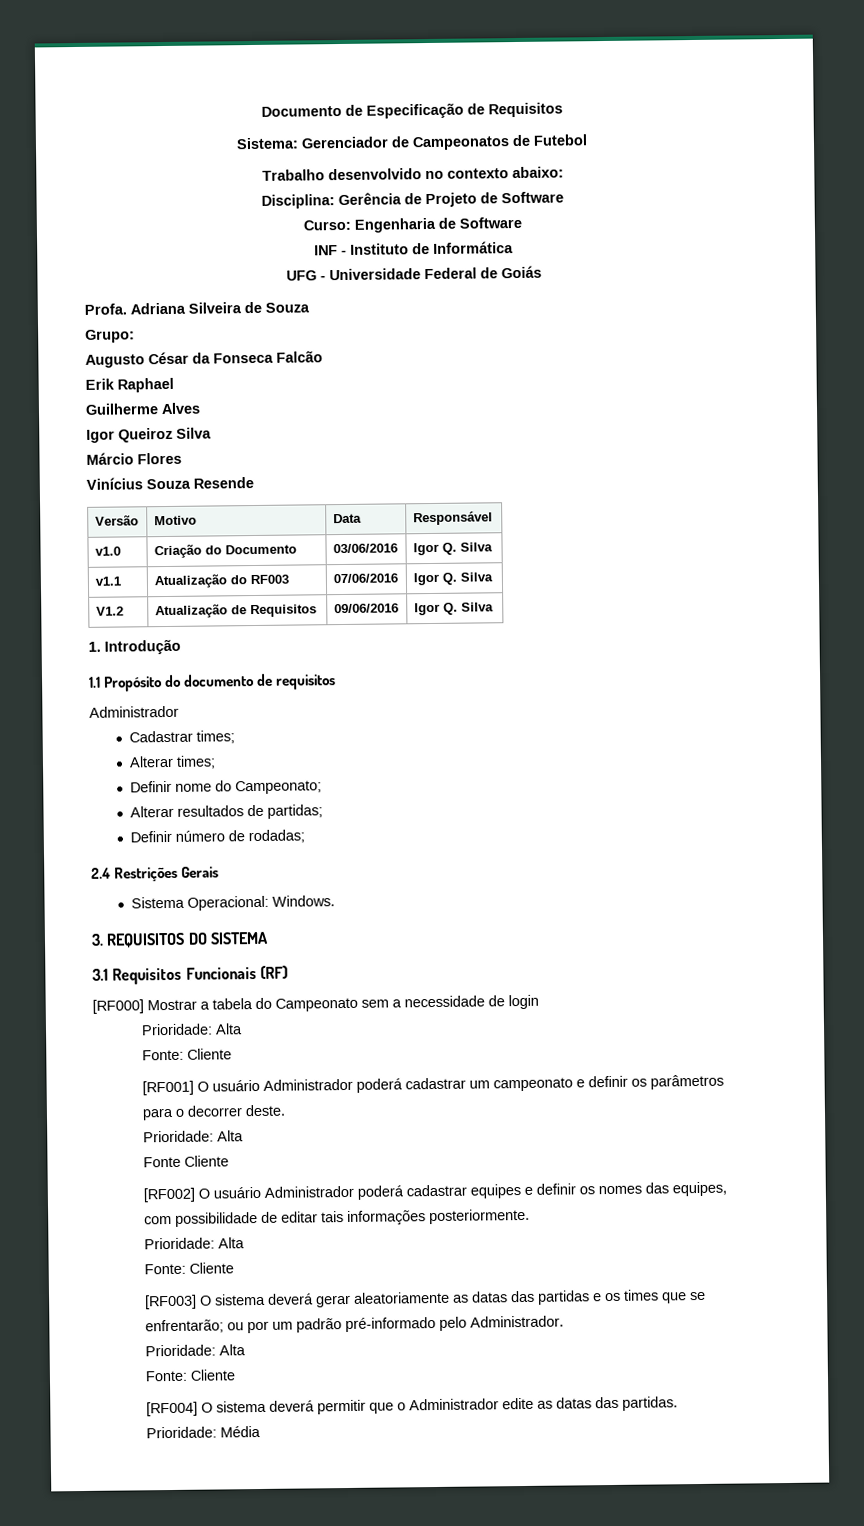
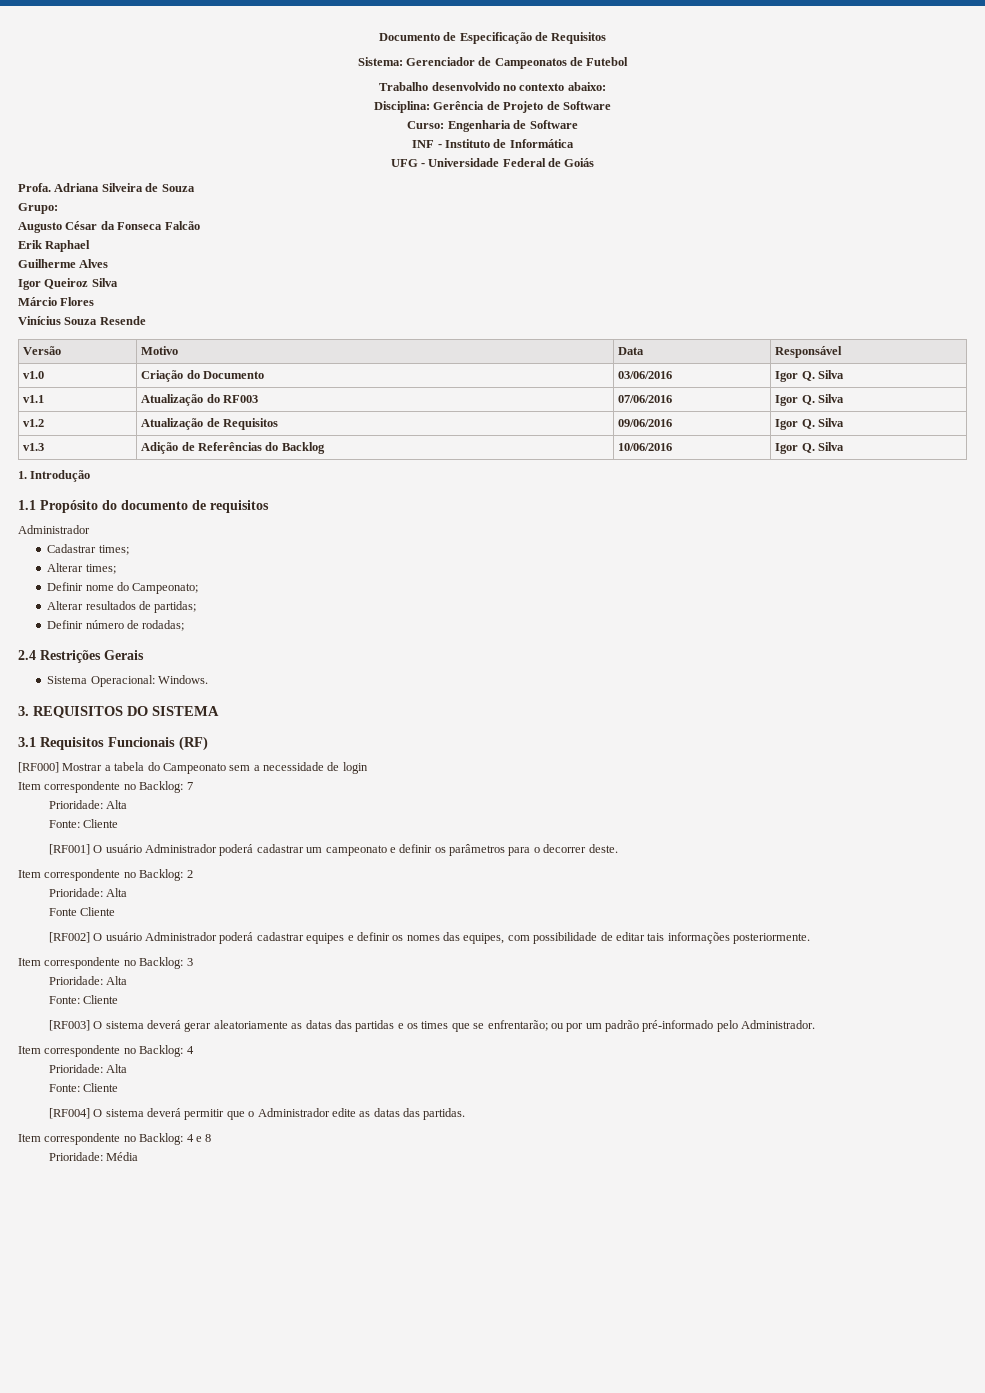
- V1.2 | Atualização de Requisitos | 09/06/2016 | Igor Q. Silva
+ v1.2 | Atualização de Requisitos | 09/06/2016 | Igor Q. Silva
+ v1.3 | Adição de Referências do Backlog | 10/06/2016 | Igor Q. Silva
+ Item correspondente no Backlog: 7
+ Item correspondente no Backlog: 2
+ Item correspondente no Backlog: 3
  [RF003] O sistema deverá gerar aleatoriamente as datas das partidas e os times que se enfrentarão; ou por um padrão pré-informado pelo Administrador.
+ Item correspondente no Backlog: 4
+ Item correspondente no Backlog: 4 e 8

